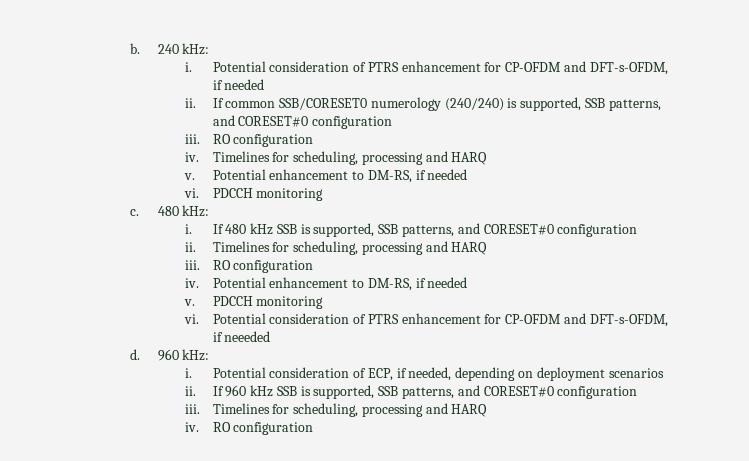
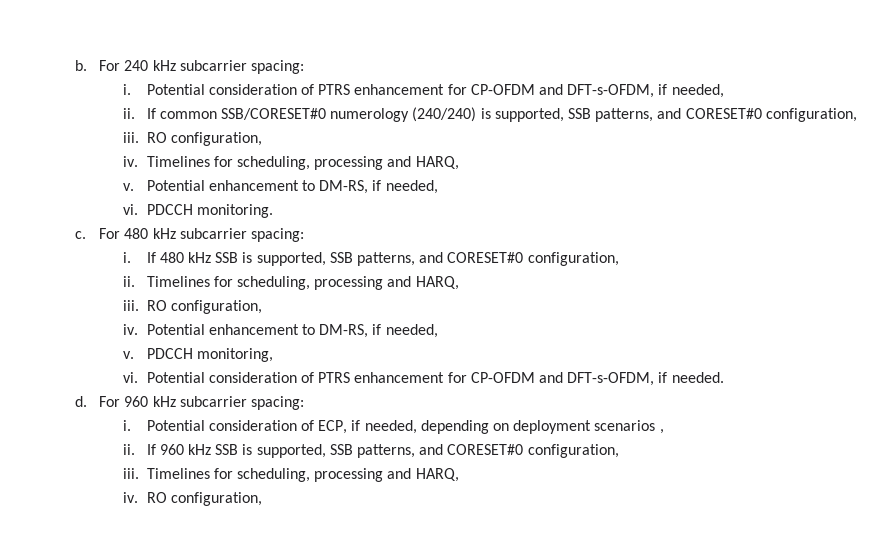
- 240 kHz:
+ For 240 kHz subcarrier spacing:
- Potential consideration of PTRS enhancement for CP-OFDM and DFT-s-OFDM, if needed
+ Potential consideration of PTRS enhancement for CP-OFDM and DFT-s-OFDM, if needed,
- If common SSB/CORESET0 numerology (240/240) is supported, SSB patterns, and CORESET#0 configuration
- iii. RO configuration
+ If common SSB/CORESET#0 numerology (240/240) is supported, SSB patterns, and CORESET#0 configuration,
+ iii. RO configuration,
- iv. Timelines for scheduling, processing and HARQ
+ iv. Timelines for scheduling, processing and HARQ,
- v. Potential enhancement to DM-RS, if needed
+ v. Potential enhancement to DM-RS, if needed,
- vi. PDCCH monitoring
+ vi. PDCCH monitoring.
- 480 kHz:
+ For 480 kHz subcarrier spacing:
- If 480 kHz SSB is supported, SSB patterns, and CORESET#0 configuration
+ If 480 kHz SSB is supported, SSB patterns, and CORESET#0 configuration,
- ii. Timelines for scheduling, processing and HARQ
- iii. RO configuration
+ ii. Timelines for scheduling, processing and HARQ,
+ iii. RO configuration,
- iv. Potential enhancement to DM-RS, if needed
+ iv. Potential enhancement to DM-RS, if needed,
- v. PDCCH monitoring
+ v. PDCCH monitoring,
- Potential consideration of PTRS enhancement for CP-OFDM and DFT-s-OFDM, if neeeded
+ Potential consideration of PTRS enhancement for CP-OFDM and DFT-s-OFDM, if needed.
- 960 kHz:
+ For 960 kHz subcarrier spacing:
- Potential consideration of ECP, if needed, depending on deployment scenarios
+ Potential consideration of ECP, if needed, depending on deployment scenarios ,
- If 960 kHz SSB is supported, SSB patterns, and CORESET#0 configuration
+ If 960 kHz SSB is supported, SSB patterns, and CORESET#0 configuration,
- iii. Timelines for scheduling, processing and HARQ
+ iii. Timelines for scheduling, processing and HARQ,
- iv. RO configuration
+ iv. RO configuration,

